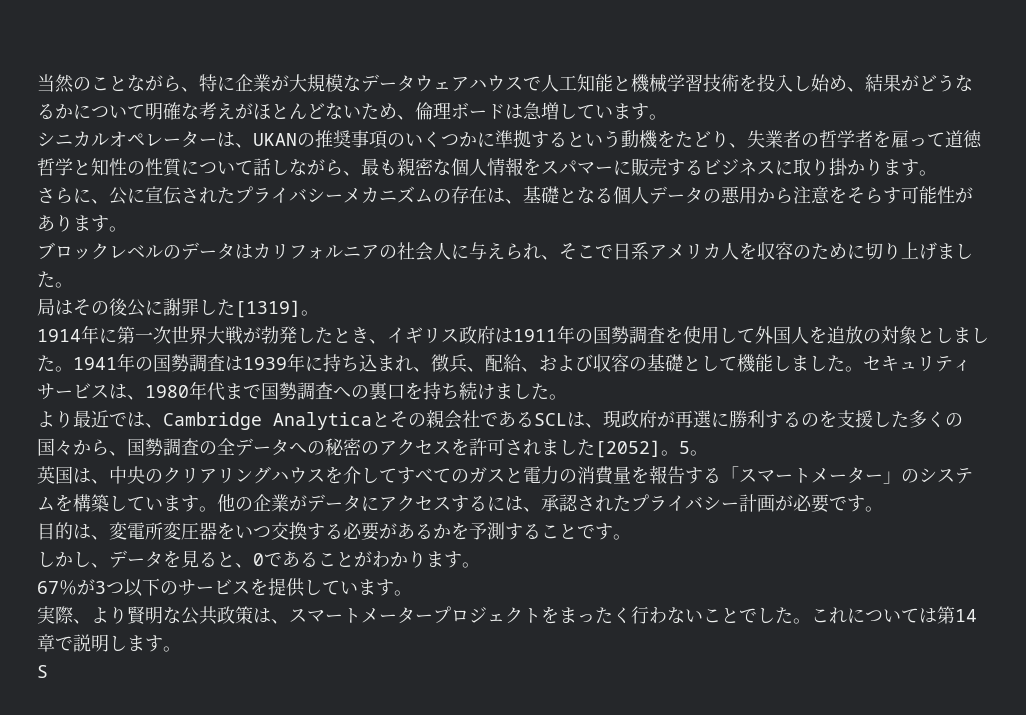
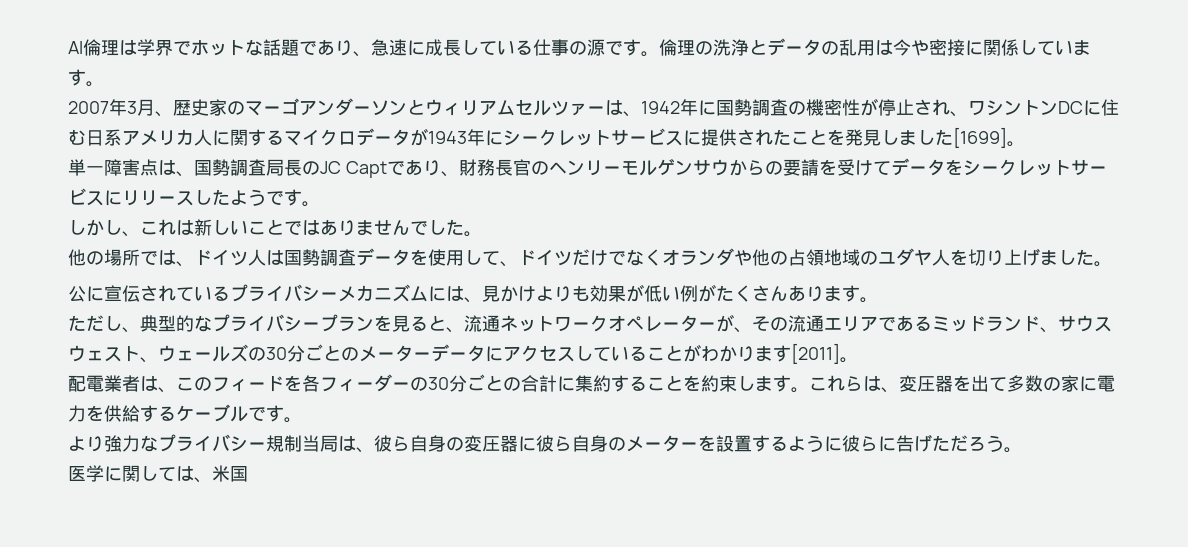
- 当然のことながら、特に企業が大規模なデータウェアハウスで人工知能と機械学習技術を投入し始め、結果がどうなるかについて明確な考えがほとんどないため、倫理ボードは急増しています。
- シニカルオペレーターは、UKANの推奨事項のいくつかに準拠するという動機をたどり、失業者の哲学者を雇って道徳哲学と知性の性質について話しながら、最も親密な個人情報をスパマーに販売するビジネスに取り掛かります。
- さらに、公に宣伝されたプライバシーメカニズムの存在は、基礎となる個人データの悪用から注意をそらす可能性があります。
- ブロックレベルのデータはカリフォルニアの社会人に与えられ、そこで日系アメリカ人を収容のために切り上げました。
- 局はその後公に謝罪した[1319]。
- 1914年に第一次世界大戦が勃発したとき、イギリス政府は1911年の国勢調査を使用して外国人を追放の対象としました。1941年の国勢調査は1939年に持ち込まれ、徴兵、配給、および収容の基礎として機能しました。セキュリティサービスは、1980年代まで国勢調査への裏口を持ち続けました。
- より最近では、Cambridge Analyticaとその親会社であるSCLは、現政府が再選に勝利するのを支援した多くの国々から、国勢調査の全データへの秘密のアクセスを許可されました[2052]。5。
- 英国は、中央のクリアリングハウスを介してすべてのガスと電力の消費量を報告する「スマートメーター」のシステムを構築しています。他の企業がデータにアクセスするには、承認されたプライバシー計画が必要です。
- 目的は、変電所変圧器をいつ交換する必要があるかを予測することです。
- しかし、データを見ると、0であることがわかります。
- 67％が3つ以下のサービスを提供しています。
- 実際、より賢明な公共政策は、スマートメータープロジェクトをまったく行わないことでした。これについては第14章で説明します。
- S
+ AI倫理は学界でホットな話題であり、急速に成長している仕事の源です。倫理の洗浄とデータの乱用は今や密接に関係しています。
+ 2007年3月、歴史家のマーゴアンダーソンとウィリアムセルツァーは、1942年に国勢調査の機密性が停止され、ワシントンDCに住む日系アメリカ人に関するマイクロデータが1943年にシークレットサービスに提供されたことを発見しました[1699]。
+ 単一障害点は、国勢調査局長のJC Captであり、財務長官のヘンリーモルゲンサウからの要請を受けてデータをシークレットサービスにリリースしたようです。
+ しかし、これは新しいことではありませんでした。
+ 他の場所では、ドイツ人は国勢調査データを使用して、ドイツだけでなくオランダや他の占領地域のユダヤ人を切り上げました。
+ 公に宣伝されているプライバシーメカニズムには、見かけよりも効果が低い例がたくさんあります。
+ ただし、典型的なプライバシープランを見ると、流通ネットワークオペレーターが、その流通エリアであるミッドランド、サウスウェスト、ウェールズの30分ごとのメーターデータにアクセスしていることがわかります[2011]。
+ 配電業者は、このフィードを各フィーダーの30分ごとの合計に集約することを約束します。これらは、変圧器を出て多数の家に電力を供給するケーブルです。
+ より強力なプライバシー規制当局は、彼ら自身の変圧器に彼ら自身のメーターを設置するように彼らに告げただろう。
+ 医学に関しては、米国

